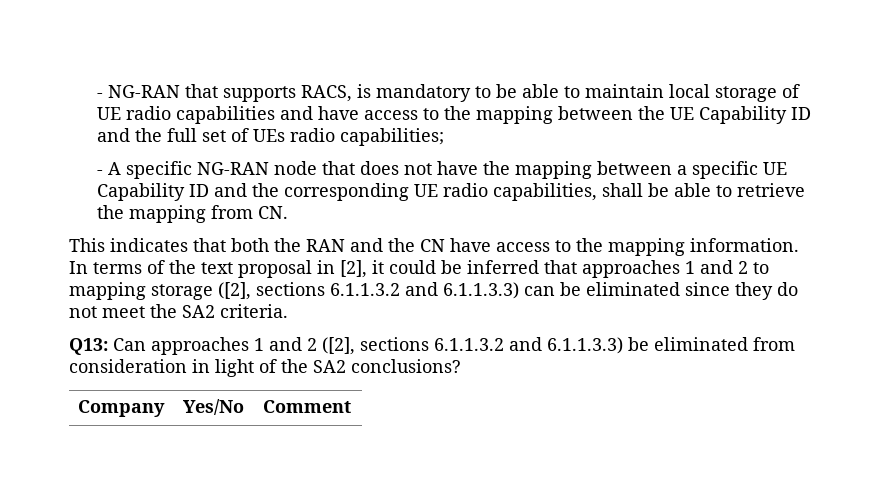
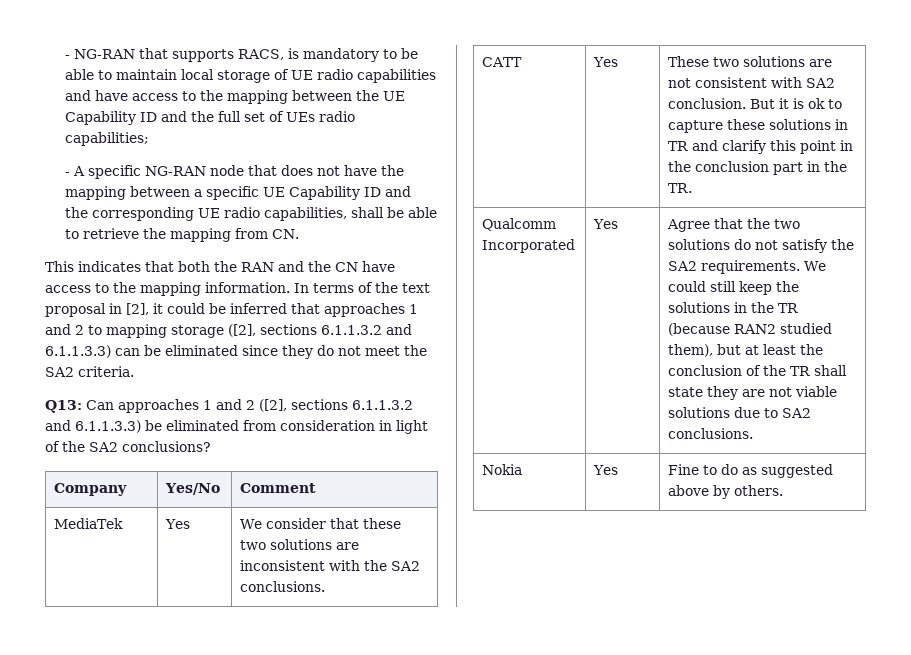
+ MediaTek | Yes | We consider that these two solutions are inconsistent with the SA2 conclusions.
+ CATT | Yes | These two solutions are not consistent with SA2 conclusion. But it is ok to capture these solutions in TR and clarify this point in the conclusion part in the TR.
+ Qualcomm Incorporated | Yes | Agree that the two solutions do not satisfy the SA2 requirements. We could still keep the solutions in the TR (because RAN2 studied them), but at least the conclusion of the TR shall state they are not viable solutions due to SA2 conclusions.
+ Nokia | Yes | Fine to do as suggested above by others.

